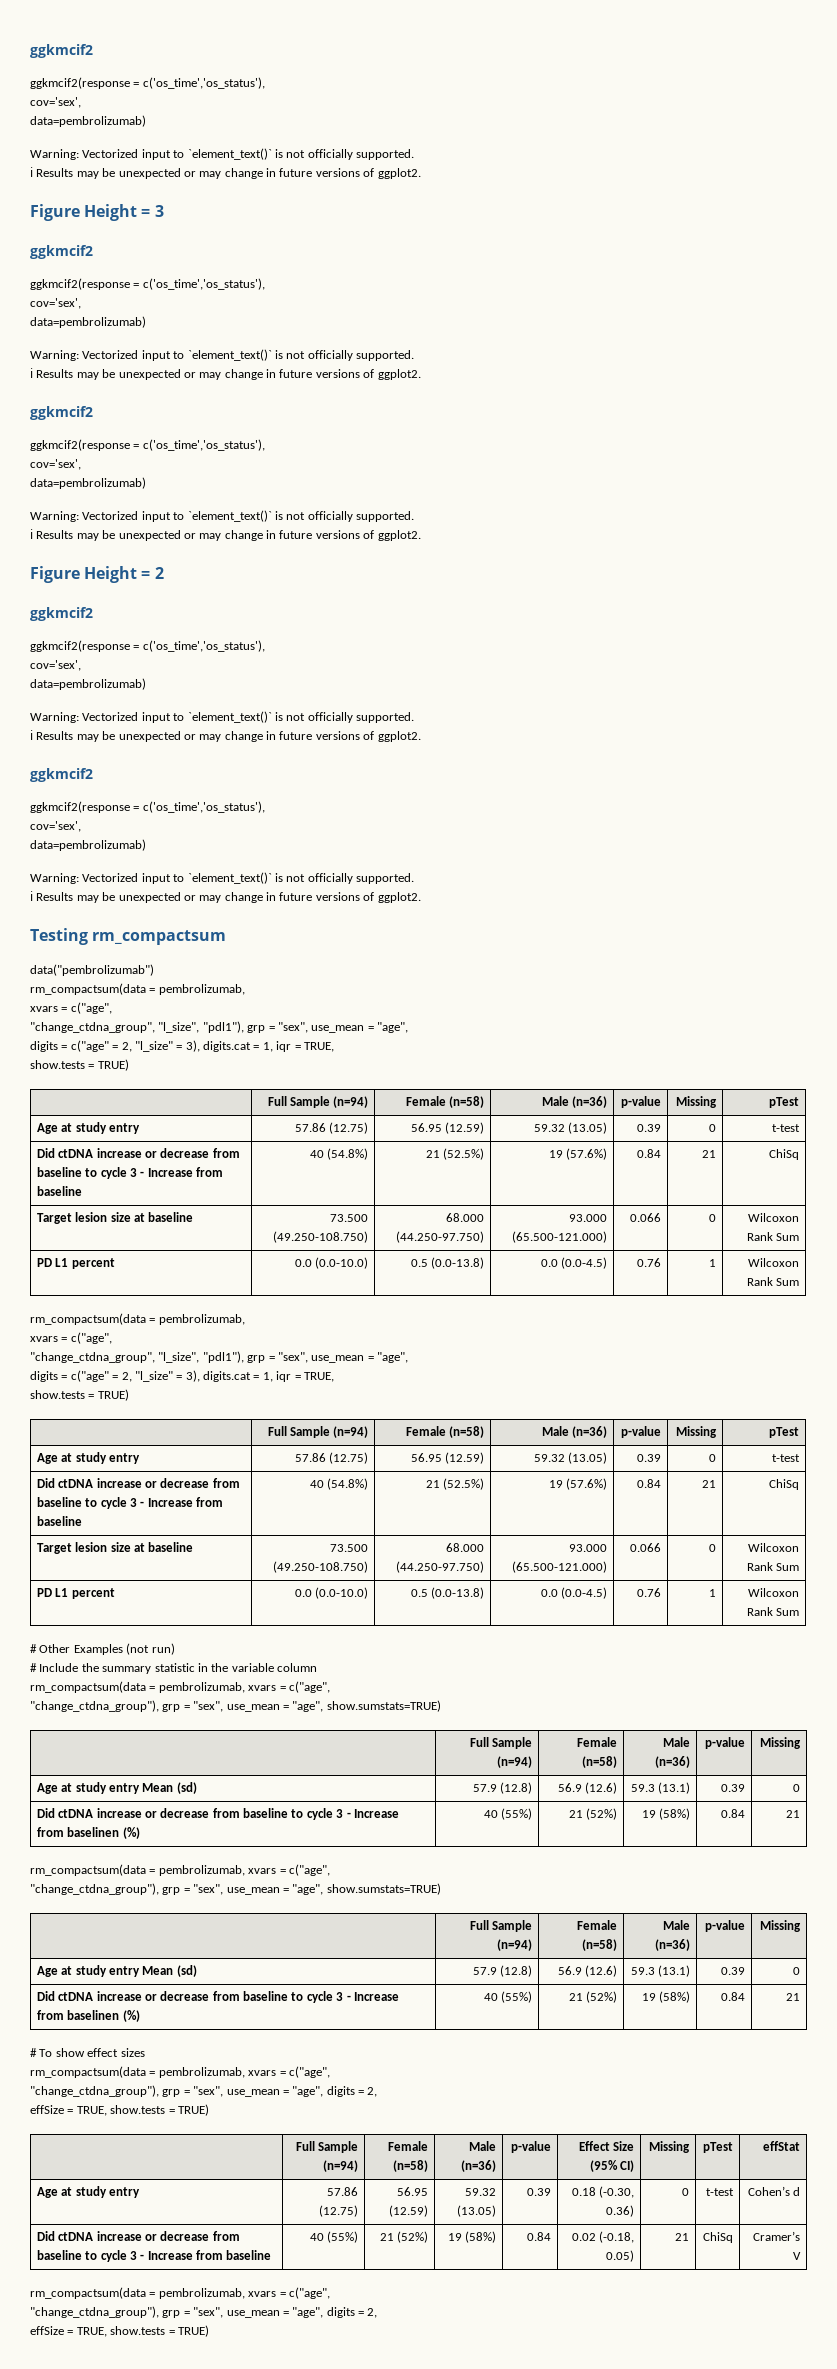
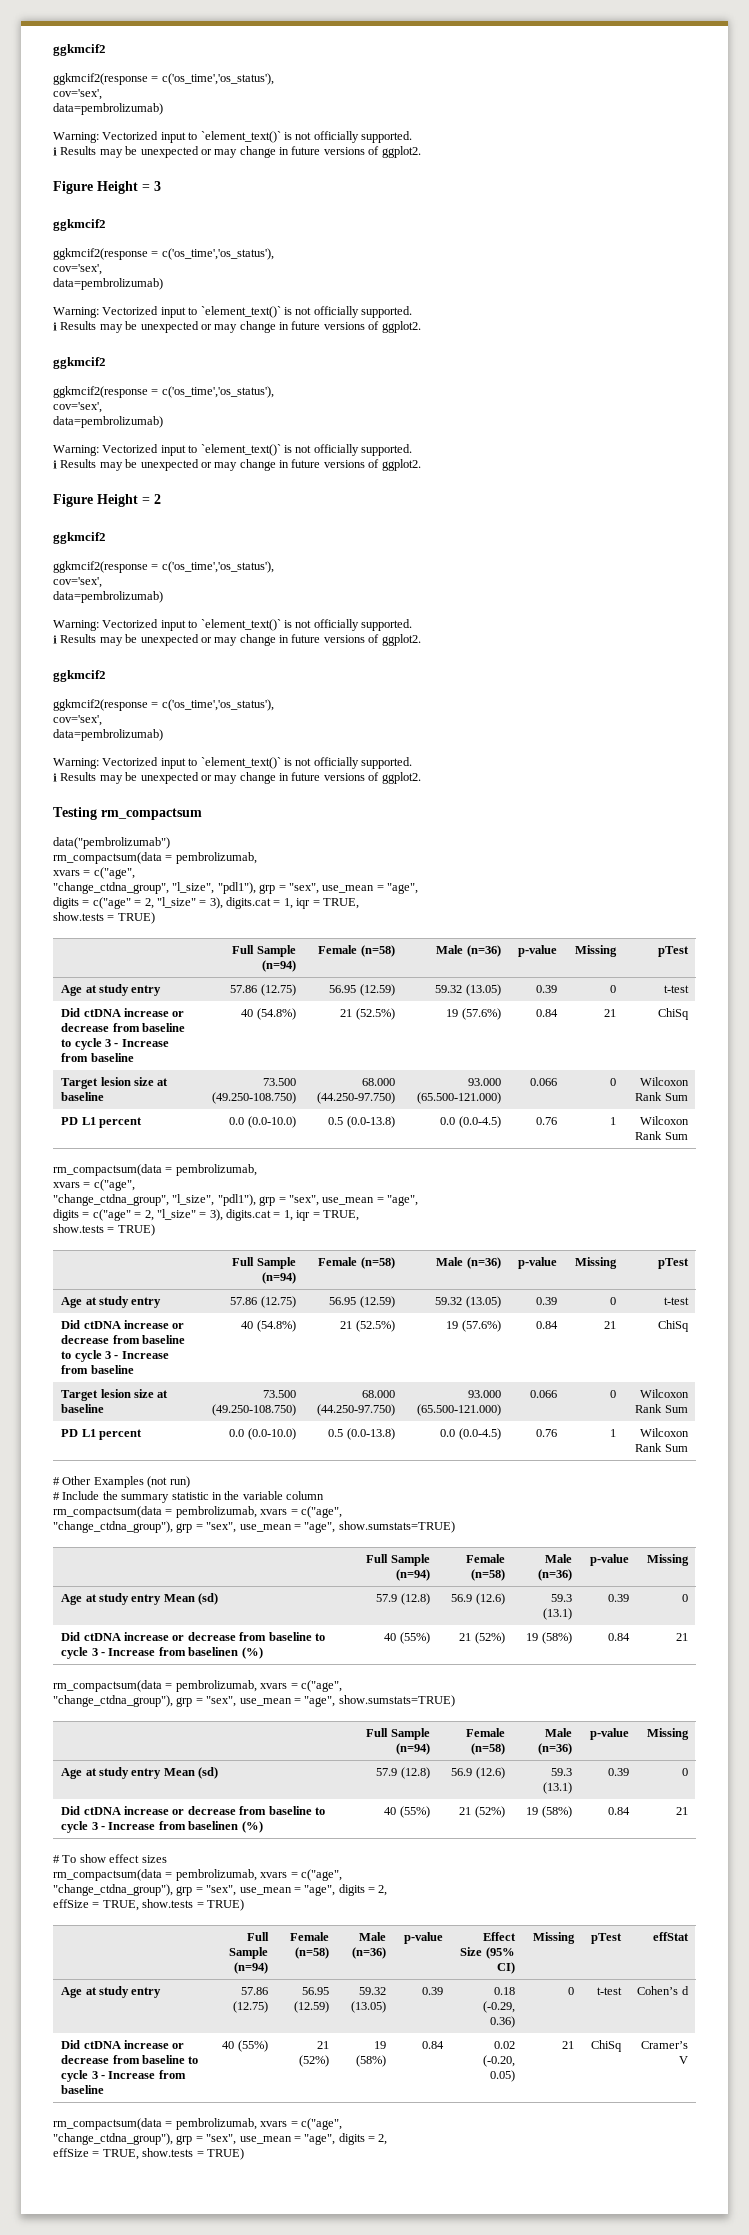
- Age at study entry | 57.86 (12.75) | 56.95 (12.59) | 59.32 (13.05) | 0.39 | 0.18 (-0.30, 0.36) | 0 | t-test | Cohen’s d
+ Age at study entry | 57.86 (12.75) | 56.95 (12.59) | 59.32 (13.05) | 0.39 | 0.18 (-0.29, 0.36) | 0 | t-test | Cohen’s d
- Did ctDNA increase or decrease from baseline to cycle 3 - Increase from baseline | 40 (55%) | 21 (52%) | 19 (58%) | 0.84 | 0.02 (-0.18, 0.05) | 21 | ChiSq | Cramer’s V
+ Did ctDNA increase or decrease from baseline to cycle 3 - Increase from baseline | 40 (55%) | 21 (52%) | 19 (58%) | 0.84 | 0.02 (-0.20, 0.05) | 21 | ChiSq | Cramer’s V

